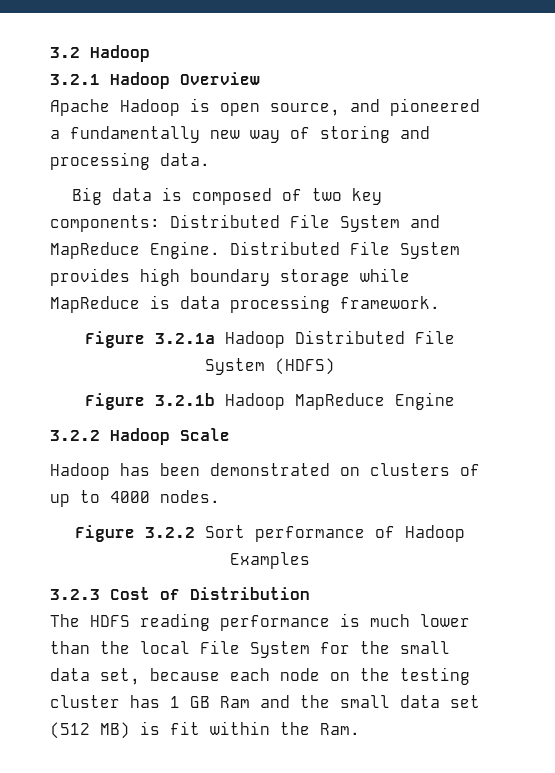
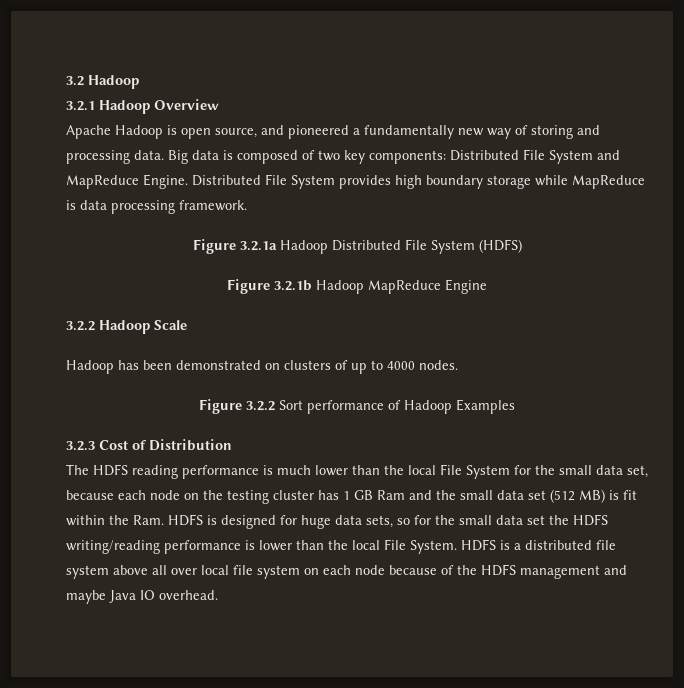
- Apache Hadoop is open source, and pioneered a fundamentally new way of storing and processing data.
- Big data is composed of two key components: Distributed File System and MapReduce Engine.
+ Apache Hadoop is open source, and pioneered a fundamentally new way of storing and processing data. Big data is composed of two key components: Distributed File System and MapReduce Engine.
- The HDFS reading performance is much lower than the local File System for the small data set, because each node on the testing cluster has 1 GB Ram and the small data set (512 MB) is fit within the Ram.
+ The HDFS reading performance is much lower than the local File System for the small data set, because each node on the testing cluster has 1 GB Ram and the small data set (512 MB) is fit within the Ram. HDFS is designed for huge data sets, so for the small data set the HDFS writing/reading performance is lower than the local File System. HDFS is a distributed file system above all over local file system on each node because of the HDFS management and maybe Java IO overhead.

